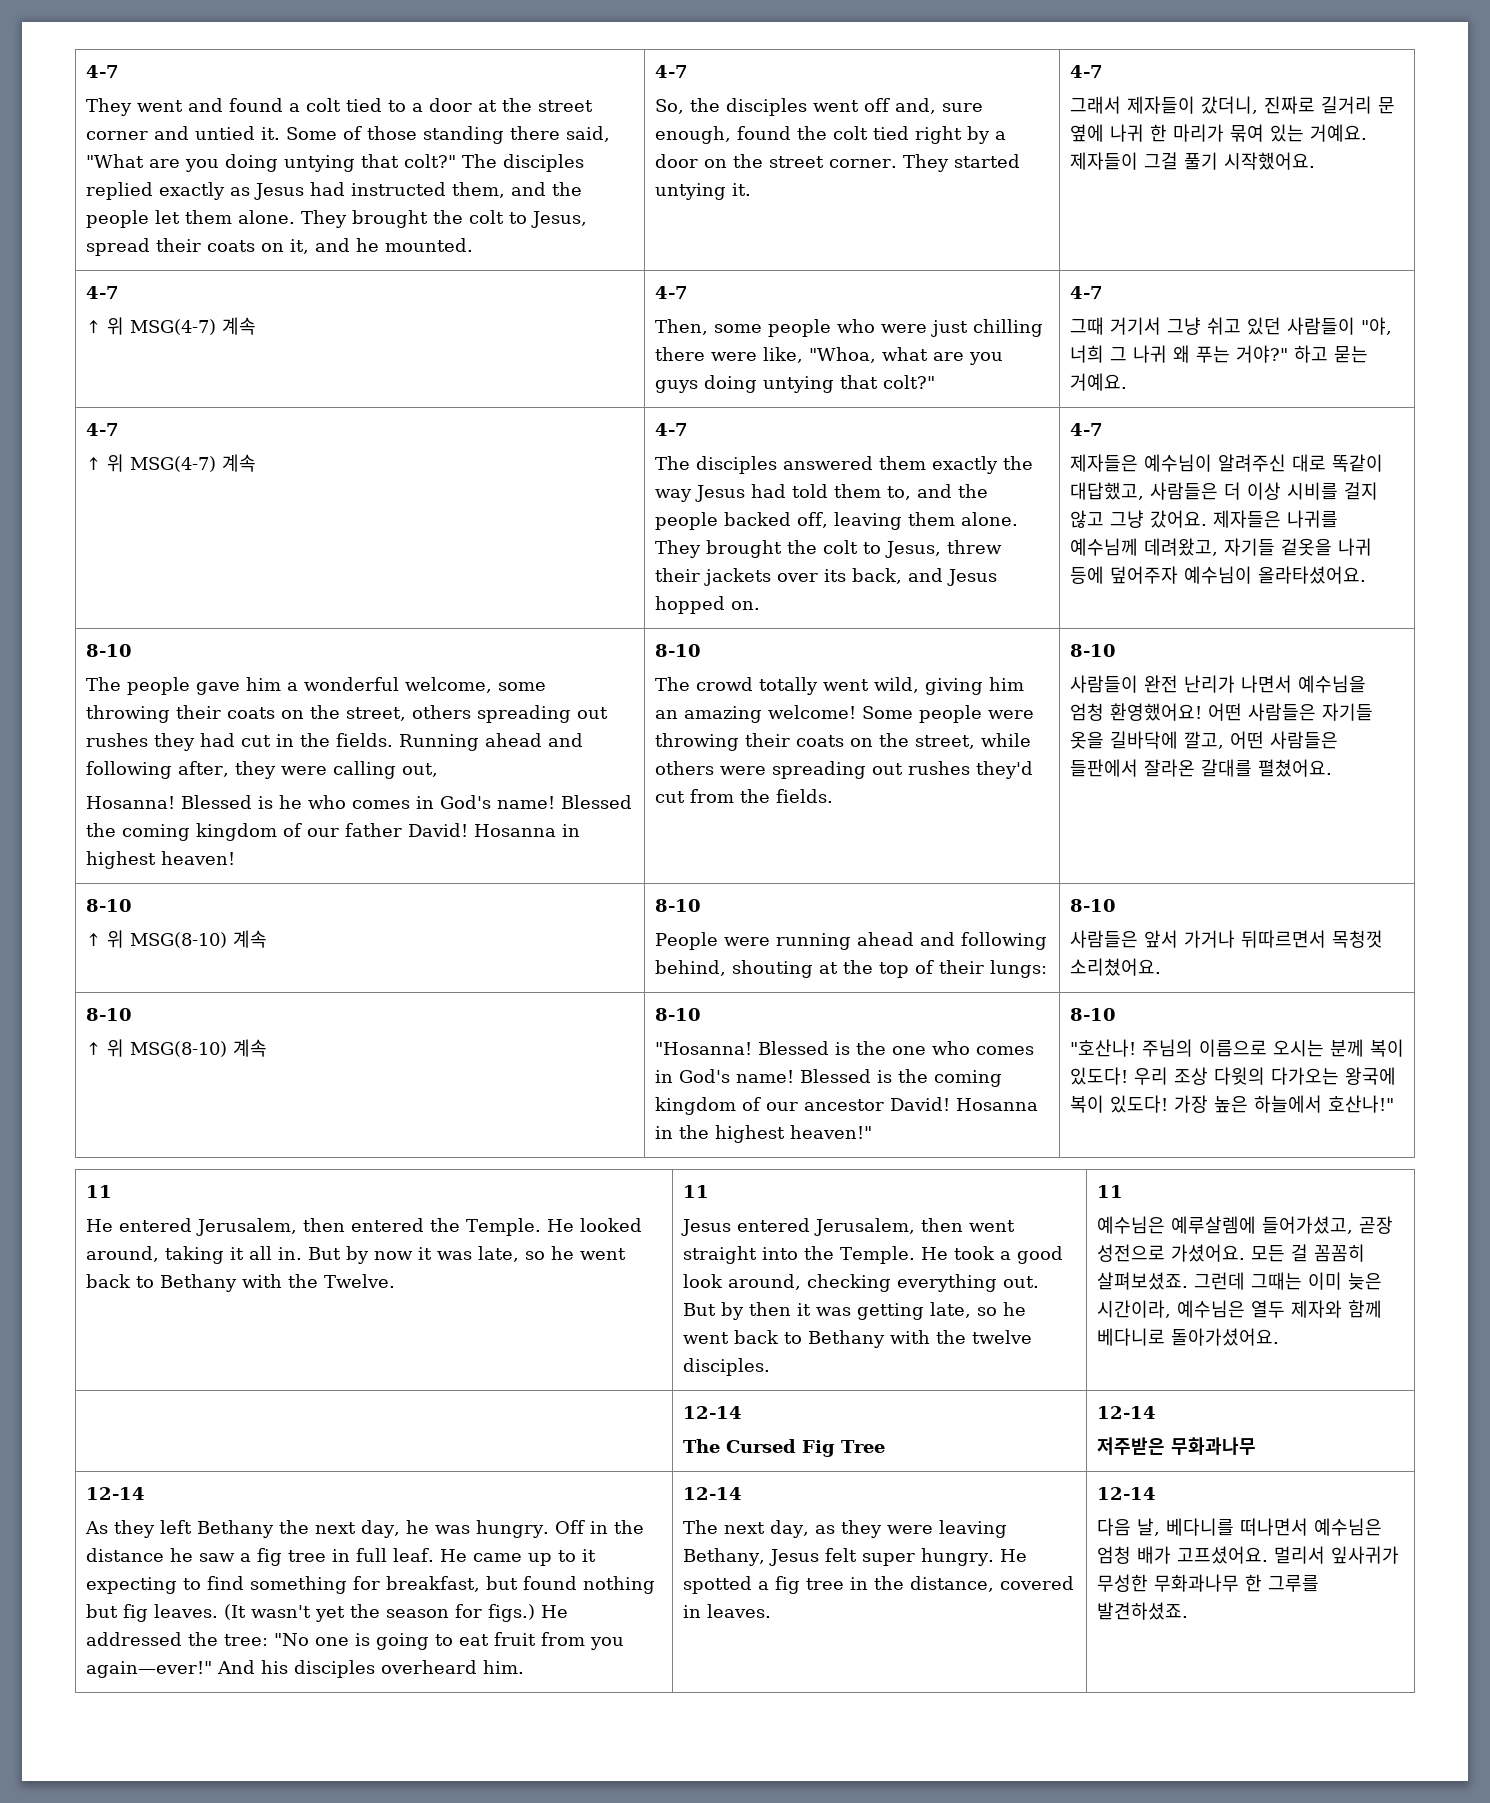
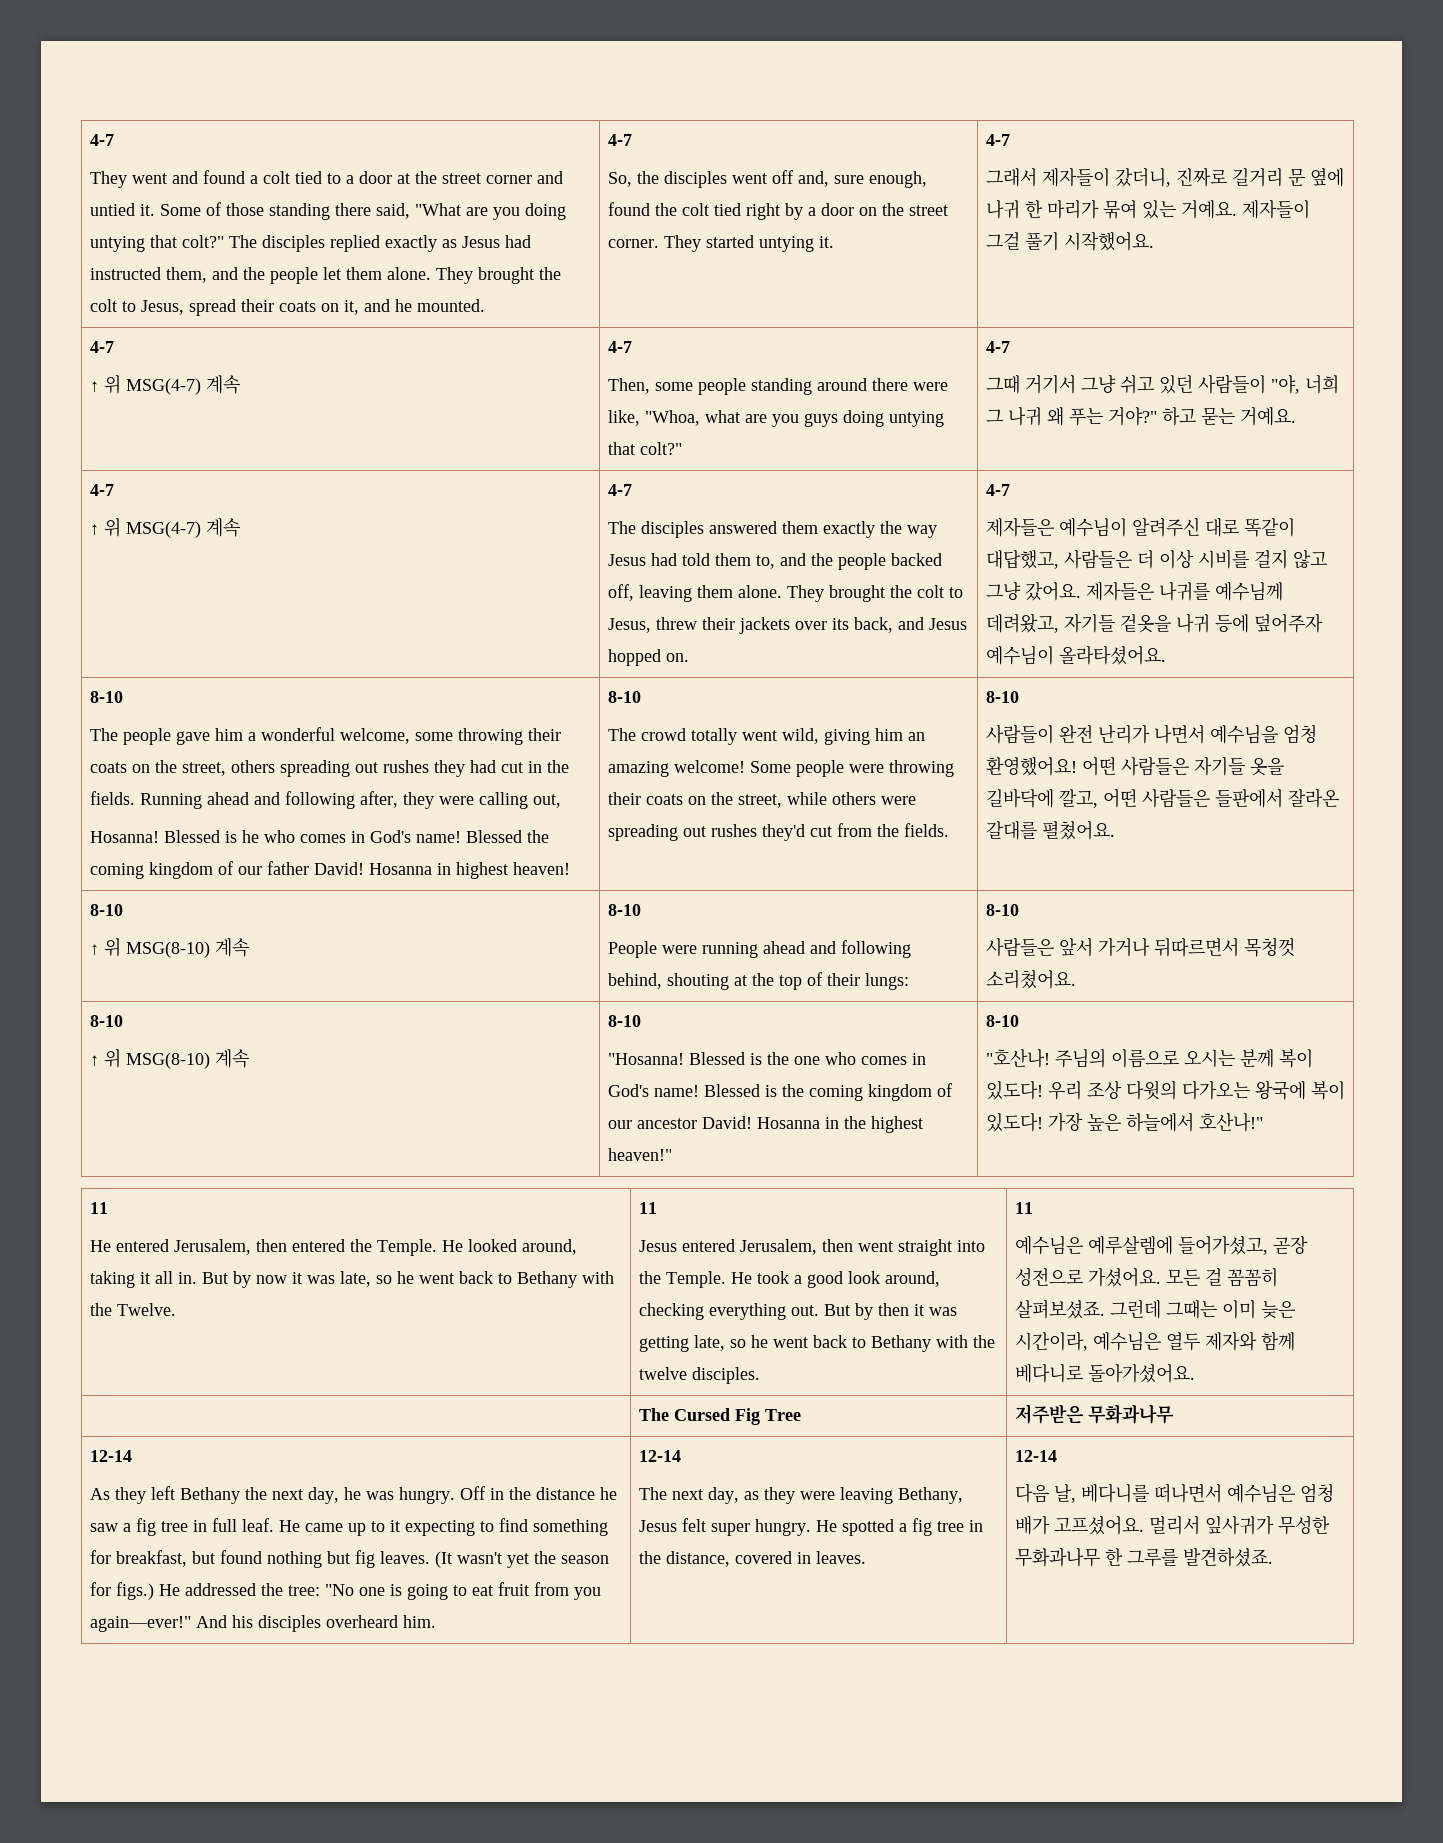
- Then, some people who were just chilling there were like, "Whoa, what are you guys doing untying that colt?"
+ Then, some people standing around there were like, "Whoa, what are you guys doing untying that colt?"
  그런데 그때는 이미 늦은 시간이라, 예수님은 열두 제자와 함께 베다니로 돌아가셨어요.
- | 12-14
- The Cursed Fig Tree | 12-14
- 저주받은 무화과나무
+ | The Cursed Fig Tree | 저주받은 무화과나무

